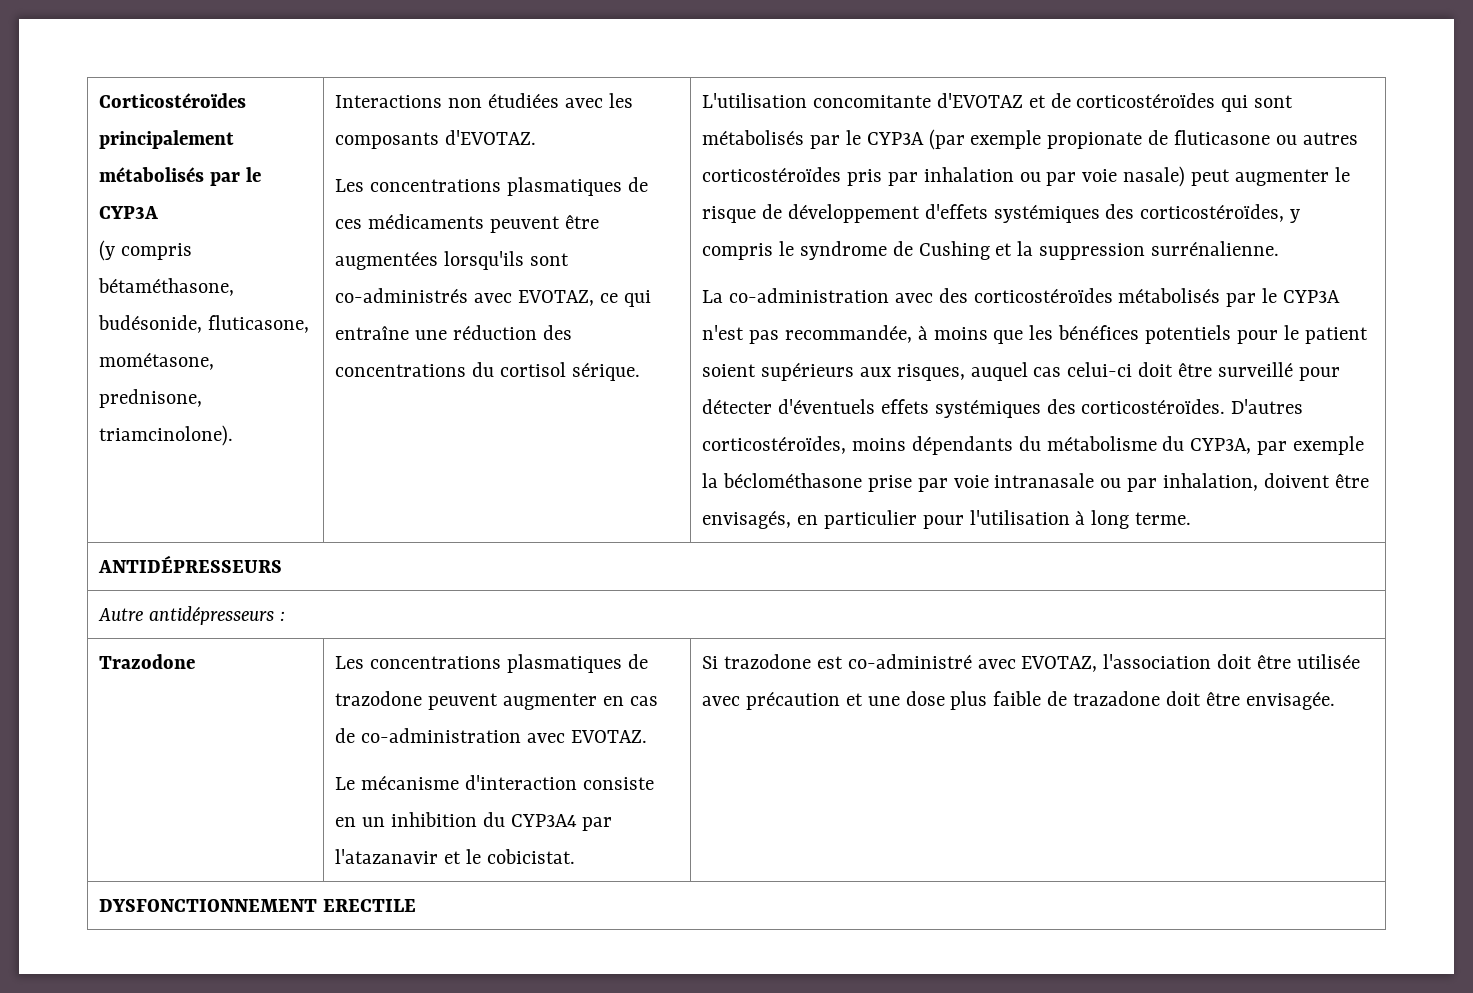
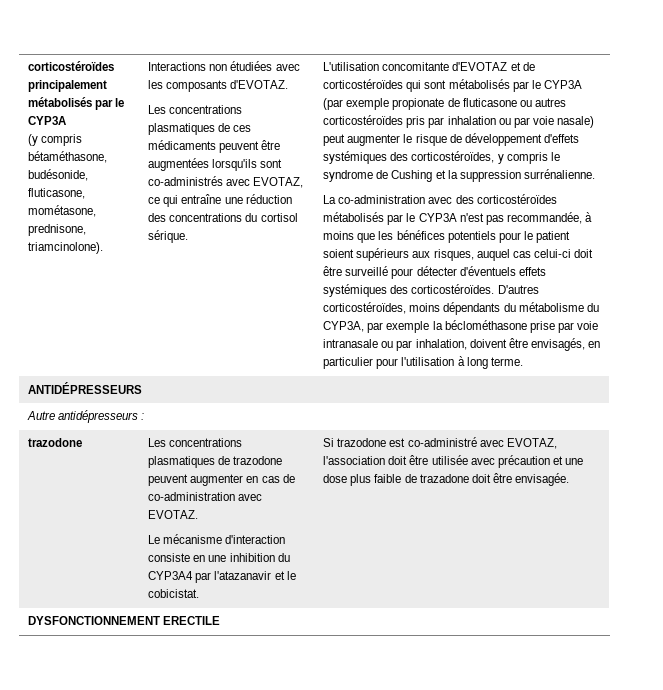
- Corticostéroïdes principalement métabolisés par le CYP3A
+ corticostéroïdes principalement métabolisés par le CYP3A
  Autre antidépresseurs :
- Trazodone
+ trazodone
- Le mécanisme d'interaction consiste en un inhibition du CYP3A4 par l'atazanavir et le cobicistat.
+ Le mécanisme d'interaction consiste en une inhibition du CYP3A4 par l'atazanavir et le cobicistat.

